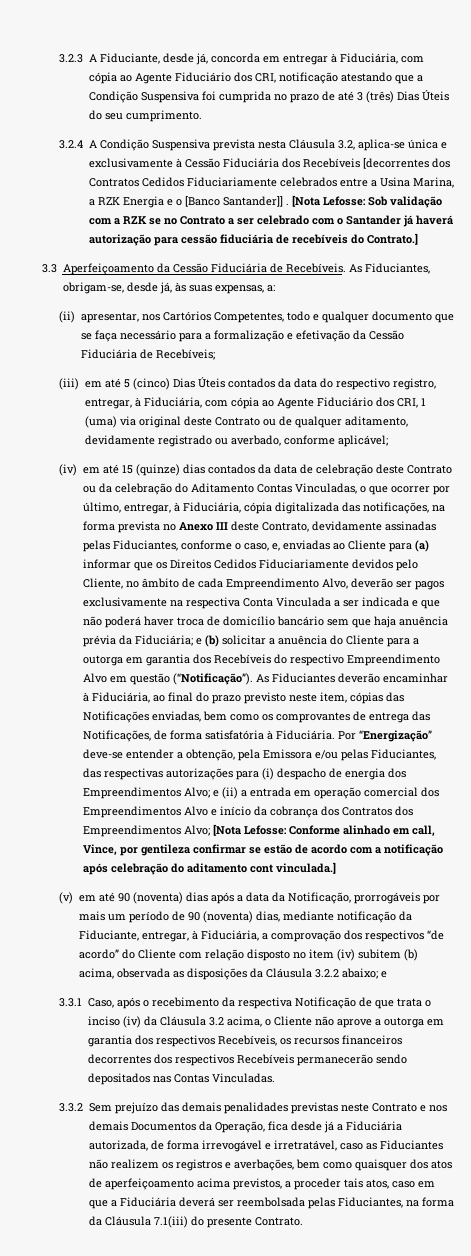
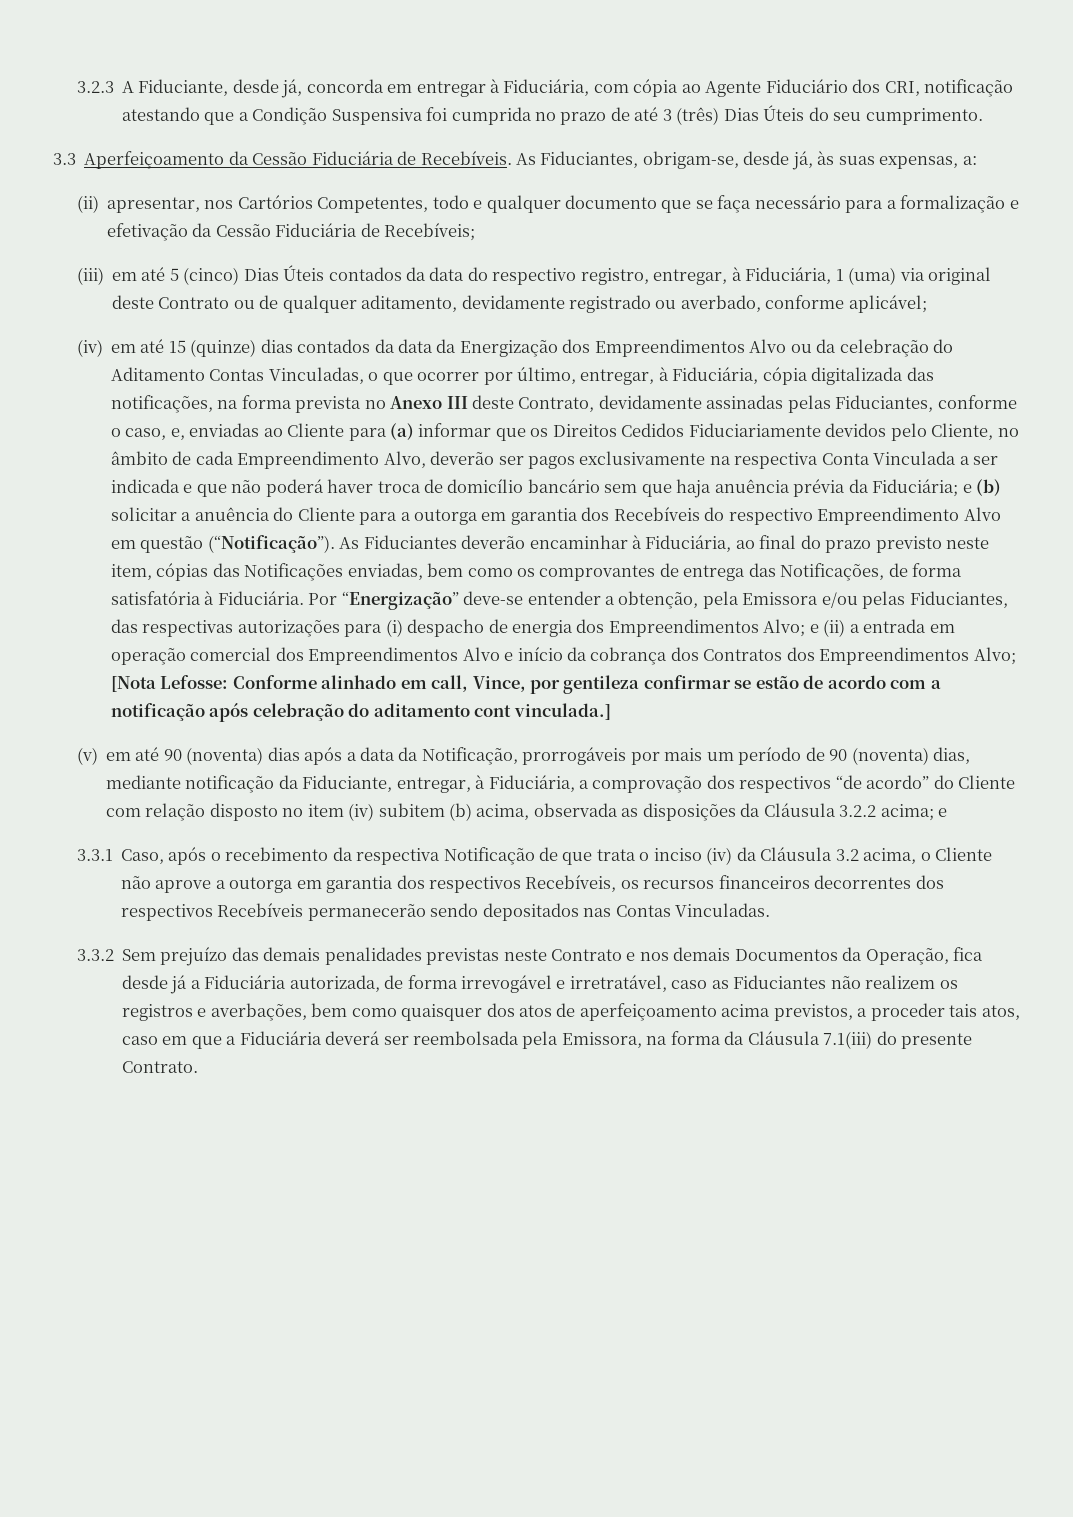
- 3.2.4 A Condição Suspensiva prevista nesta Cláusula 3.2, aplica-se única e exclusivamente à Cessão Fiduciária dos Recebíveis [decorrentes dos Contratos Cedidos Fiduciariamente celebrados entre a Usina Marina, a RZK Energia e o [Banco Santander]] . [Nota Lefosse: Sob validação com a RZK se no Contrato a ser celebrado com o Santander já haverá autorização para cessão fiduciária de recebíveis do Contrato.]
- (iii) em até 5 (cinco) Dias Úteis contados da data do respectivo registro, entregar, à Fiduciária, com cópia ao Agente Fiduciário dos CRI, 1 (uma) via original deste Contrato ou de qualquer aditamento, devidamente registrado ou averbado, conforme aplicável;
+ (iii) em até 5 (cinco) Dias Úteis contados da data do respectivo registro, entregar, à Fiduciária, 1 (uma) via original deste Contrato ou de qualquer aditamento, devidamente registrado ou averbado, conforme aplicável;
- (iv) em até 15 (quinze) dias contados da data de celebração deste Contrato ou da celebração do Aditamento Contas Vinculadas, o que ocorrer por último, entregar, à Fiduciária, cópia digitalizada das notificações, na forma prevista no Anexo III deste Contrato, devidamente assinadas pelas Fiduciantes, conforme o caso, e, enviadas ao Cliente para (a) informar que os Direitos Cedidos Fiduciariamente devidos pelo Cliente, no âmbito de cada Empreendimento Alvo, deverão ser pagos exclusivamente na respectiva Conta Vinculada a ser indicada e que não poderá haver troca de domicílio bancário sem que haja anuência prévia da Fiduciária;
+ (iv) em até 15 (quinze) dias contados da data da Energização dos Empreendimentos Alvo ou da celebração do Aditamento Contas Vinculadas, o que ocorrer por último, entregar, à Fiduciária, cópia digitalizada das notificações, na forma prevista no Anexo III deste Contrato, devidamente assinadas pelas Fiduciantes, conforme o caso, e, enviadas ao Cliente para (a) informar que os Direitos Cedidos Fiduciariamente devidos pelo Cliente, no âmbito de cada Empreendimento Alvo, deverão ser pagos exclusivamente na respectiva Conta Vinculada a ser indicada e que não poderá haver troca de domicílio bancário sem que haja anuência prévia da Fiduciária;
- (v) em até 90 (noventa) dias após a data da Notificação, prorrogáveis por mais um período de 90 (noventa) dias, mediante notificação da Fiduciante, entregar, à Fiduciária, a comprovação dos respectivos “de acordo” do Cliente com relação disposto no item (iv) subitem (b) acima, observada as disposições da Cláusula 3.2.2 abaixo; e
+ (v) em até 90 (noventa) dias após a data da Notificação, prorrogáveis por mais um período de 90 (noventa) dias, mediante notificação da Fiduciante, entregar, à Fiduciária, a comprovação dos respectivos “de acordo” do Cliente com relação disposto no item (iv) subitem (b) acima, observada as disposições da Cláusula 3.2.2 acima; e
- 3.3.2 Sem prejuízo das demais penalidades previstas neste Contrato e nos demais Documentos da Operação, fica desde já a Fiduciária autorizada, de forma irrevogável e irretratável, caso as Fiduciantes não realizem os registros e averbações, bem como quaisquer dos atos de aperfeiçoamento acima previstos, a proceder tais atos, caso em que a Fiduciária deverá ser reembolsada pelas Fiduciantes, na forma da Cláusula 7.1(iii) do presente Contrato.
+ 3.3.2 Sem prejuízo das demais penalidades previstas neste Contrato e nos demais Documentos da Operação, fica desde já a Fiduciária autorizada, de forma irrevogável e irretratável, caso as Fiduciantes não realizem os registros e averbações, bem como quaisquer dos atos de aperfeiçoamento acima previstos, a proceder tais atos, caso em que a Fiduciária deverá ser reembolsada pela Emissora, na forma da Cláusula 7.1(iii) do presente Contrato.

